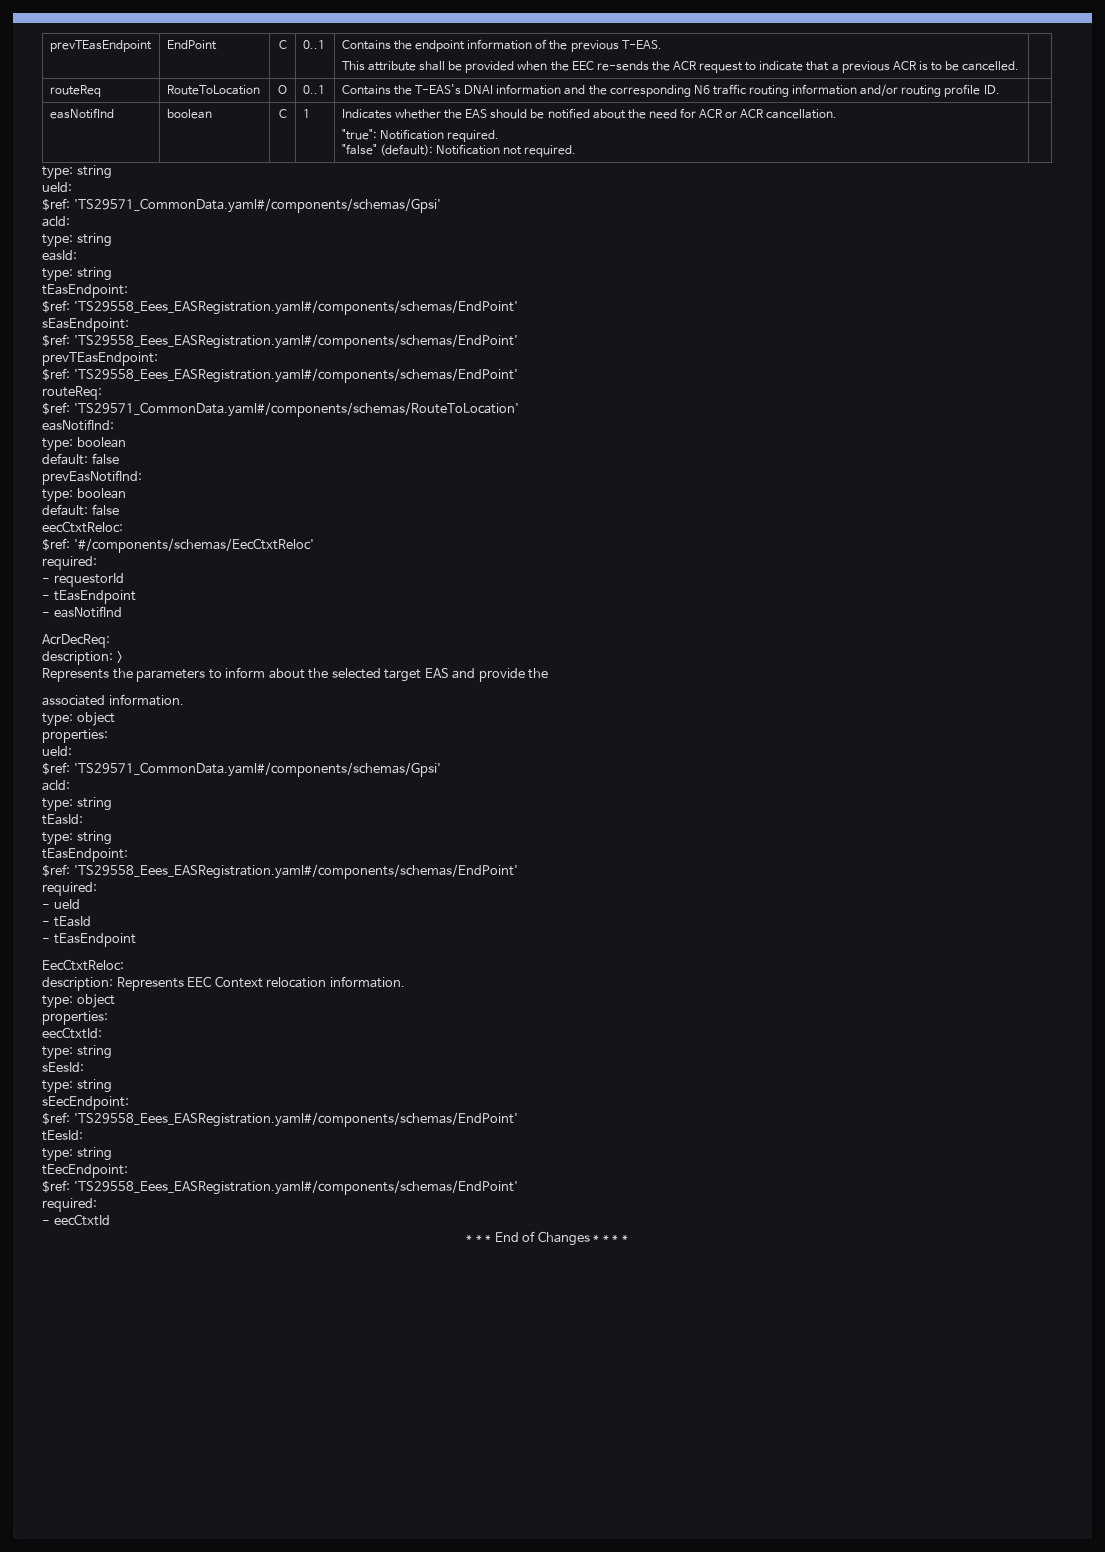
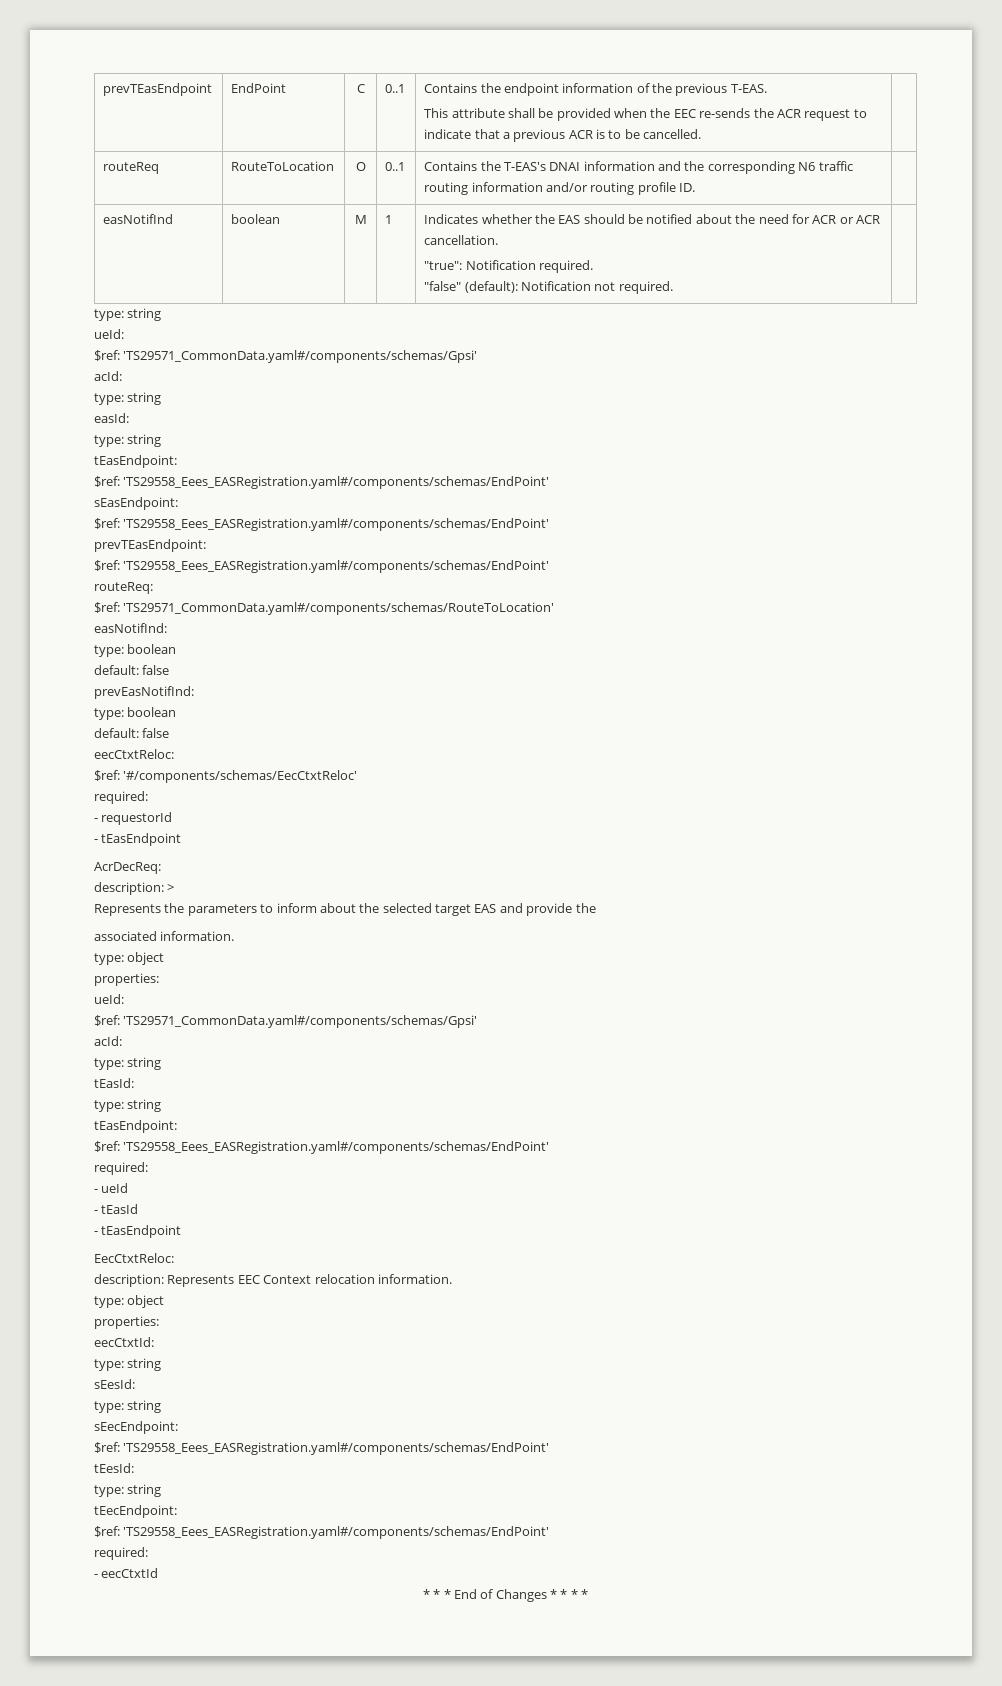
- easNotifInd | boolean | C | 1 | Indicates whether the EAS should be notified about the need for ACR or ACR cancellation.
+ easNotifInd | boolean | M | 1 | Indicates whether the EAS should be notified about the need for ACR or ACR cancellation.
- - easNotifInd

